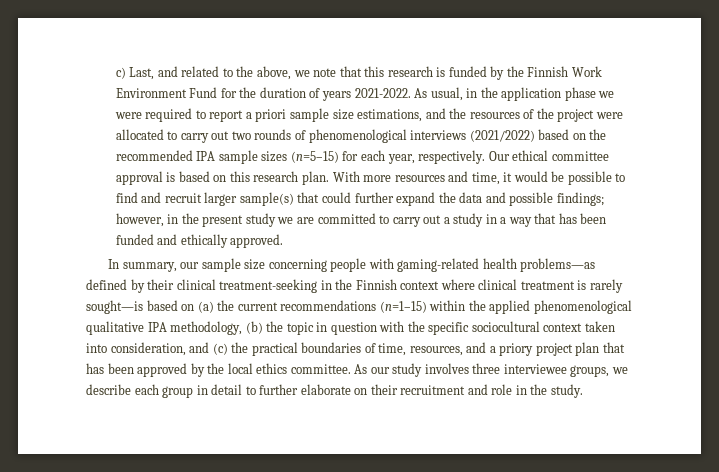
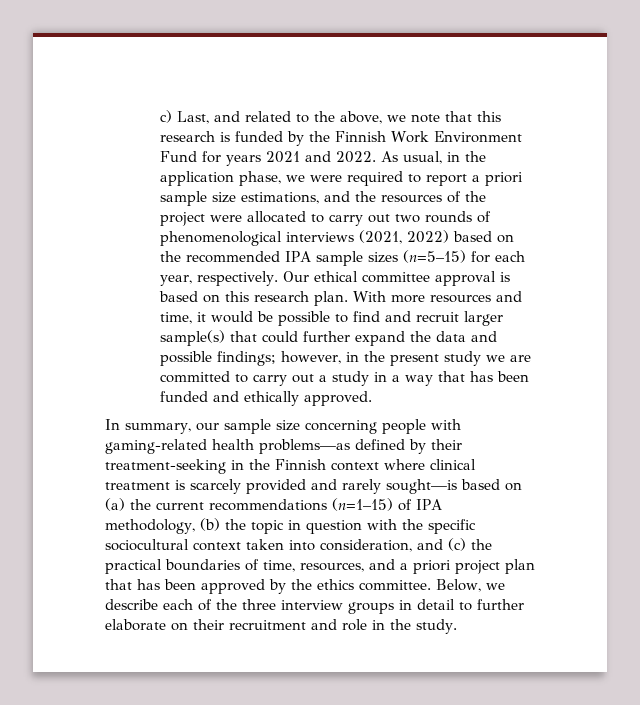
- c) Last, and related to the above, we note that this research is funded by the Finnish Work Environment Fund for the duration of years 2021-2022.
+ c) Last, and related to the above, we note that this research is funded by the Finnish Work Environment Fund for years 2021 and 2022.
- As usual, in the application phase we were required to report a priori sample size estimations, and the resources of the project were allocated to carry out two rounds of phenomenological interviews (2021/2022) based on the recommended IPA sample sizes (n=5–15) for each year, respectively.
+ As usual, in the application phase, we were required to report a priori sample size estimations, and the resources of the project were allocated to carry out two rounds of phenomenological interviews (2021, 2022) based on the recommended IPA sample sizes (n=5–15) for each year, respectively.
- In summary, our sample size concerning people with gaming-related health problems—as defined by their clinical treatment-seeking in the Finnish context where clinical treatment is rarely sought—is based on (a) the current recommendations (n=1–15) within the applied phenomenological qualitative IPA methodology, (b) the topic in question with the specific sociocultural context taken into consideration, and (c) the practical boundaries of time, resources, and a priory project plan that has been approved by the local ethics committee.
+ In summary, our sample size concerning people with gaming-related health problems—as defined by their treatment-seeking in the Finnish context where clinical treatment is scarcely provided and rarely sought—is based on (a) the current recommendations (n=1–15) of IPA methodology, (b) the topic in question with the specific sociocultural context taken into consideration, and (c) the practical boundaries of time, resources, and a priori project plan that has been approved by the ethics committee.
- As our study involves three interviewee groups, we describe each group in detail to further elaborate on their recruitment and role in the study.
+ Below, we describe each of the three interview groups in detail to further elaborate on their recruitment and role in the study.

